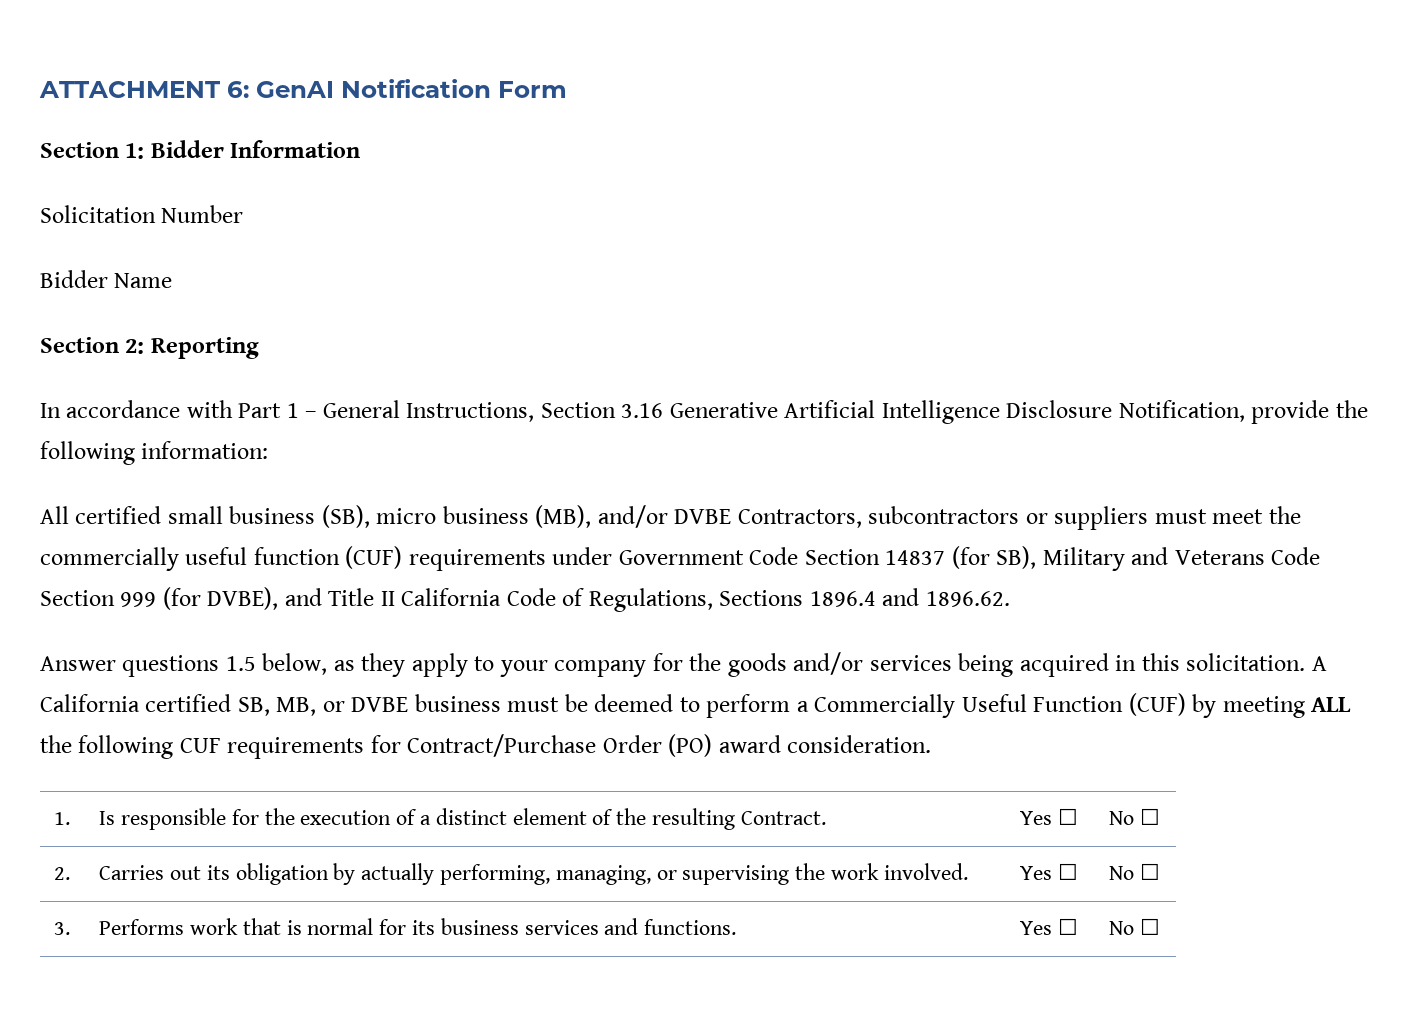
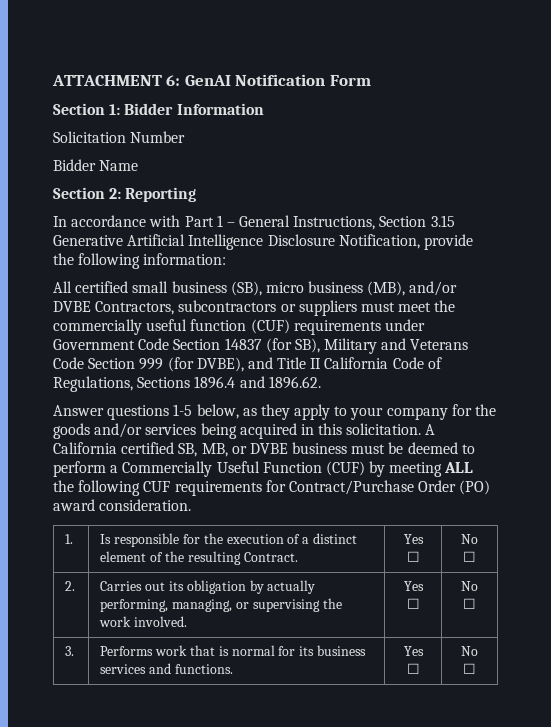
- In accordance with Part 1 – General Instructions, Section 3.16 Generative Artificial Intelligence Disclosure Notification, provide the following information:
+ In accordance with Part 1 – General Instructions, Section 3.15 Generative Artificial Intelligence Disclosure Notification, provide the following information:
- Answer questions 1.5 below, as they apply to your company for the goods and/or services being acquired in this solicitation.
+ Answer questions 1-5 below, as they apply to your company for the goods and/or services being acquired in this solicitation.

